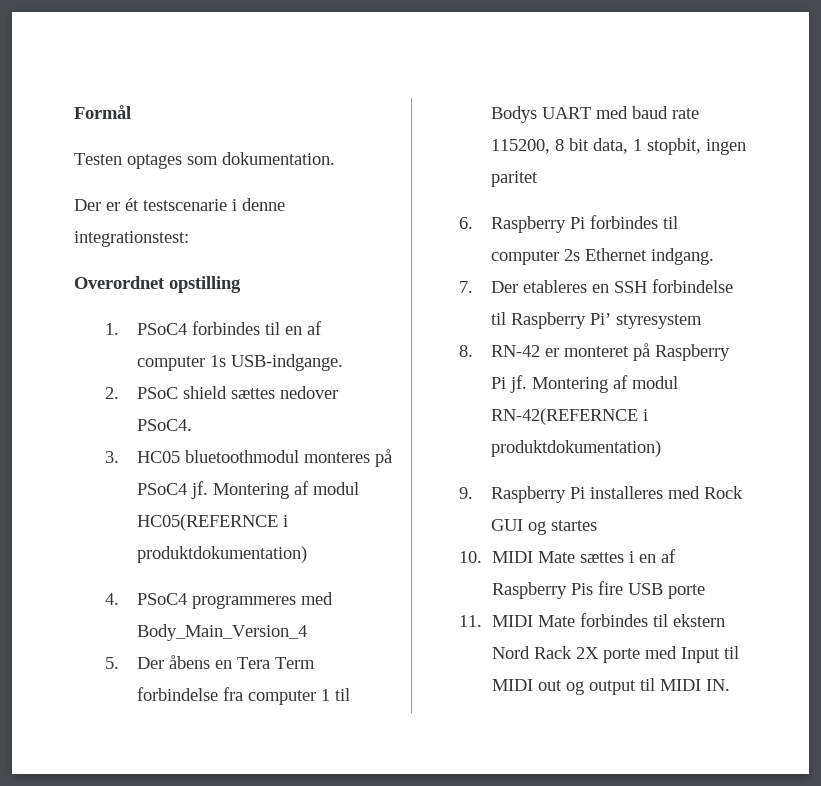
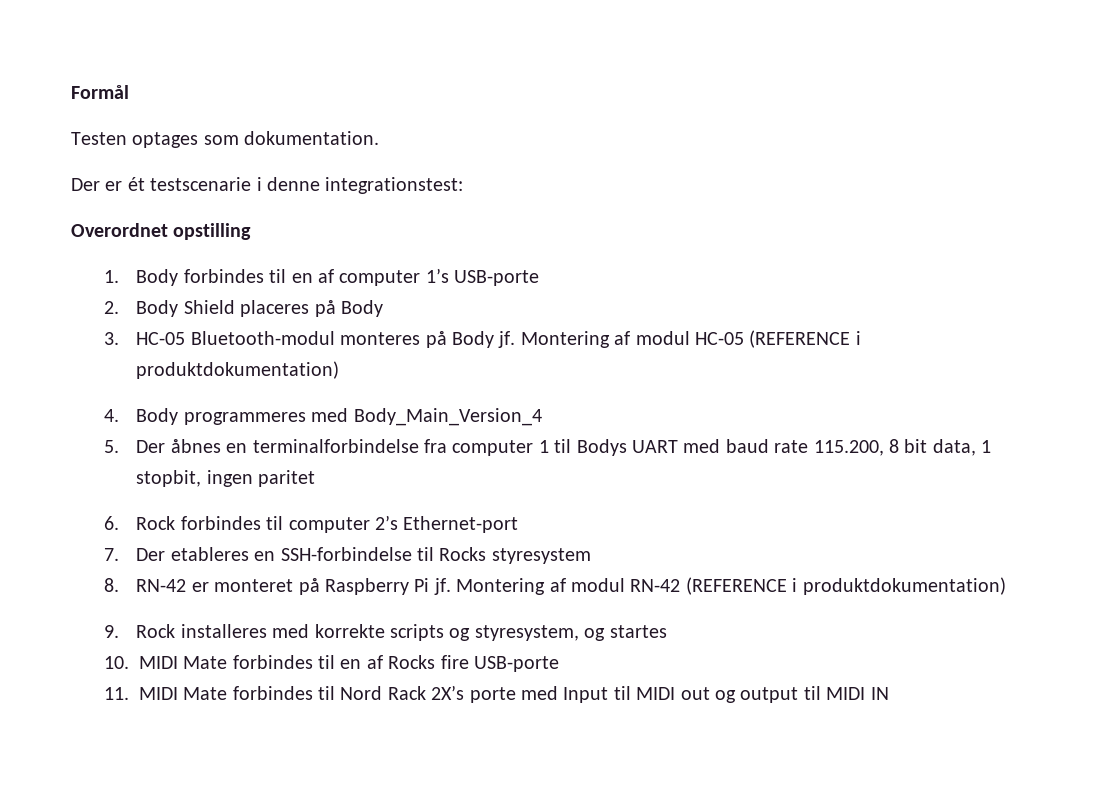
- 1. PSoC4 forbindes til en af computer 1s USB-indgange.
+ 1. Body forbindes til en af computer 1’s USB-porte
- 2. PSoC shield sættes nedover PSoC4.
+ 2. Body Shield placeres på Body
- 3. HC05 bluetoothmodul monteres på PSoC4 jf. Montering af modul HC05(REFERNCE i produktdokumentation)
+ 3. HC-05 Bluetooth-modul monteres på Body jf. Montering af modul HC-05 (REFERENCE i produktdokumentation)
- 4. PSoC4 programmeres med Body_Main_Version_4
+ 4. Body programmeres med Body_Main_Version_4
- 5. Der åbens en Tera Term forbindelse fra computer 1 til Bodys UART med baud rate 115200, 8 bit data, 1 stopbit, ingen paritet
+ 5. Der åbnes en terminalforbindelse fra computer 1 til Bodys UART med baud rate 115.200, 8 bit data, 1 stopbit, ingen paritet
- 6. Raspberry Pi forbindes til computer 2s Ethernet indgang.
+ 6. Rock forbindes til computer 2’s Ethernet-port
- 7. Der etableres en SSH forbindelse til Raspberry Pi’ styresystem
+ 7. Der etableres en SSH-forbindelse til Rocks styresystem
- Montering af modul RN-42(REFERNCE i produktdokumentation)
+ Montering af modul RN-42 (REFERENCE i produktdokumentation)
- 9. Raspberry Pi installeres med Rock GUI og startes
+ 9. Rock installeres med korrekte scripts og styresystem, og startes
- 10. MIDI Mate sættes i en af Raspberry Pis fire USB porte
+ 10. MIDI Mate forbindes til en af Rocks fire USB-porte
- 11. MIDI Mate forbindes til ekstern Nord Rack 2X porte med Input til MIDI out og output til MIDI IN.
+ 11. MIDI Mate forbindes til Nord Rack 2X’s porte med Input til MIDI out og output til MIDI IN

